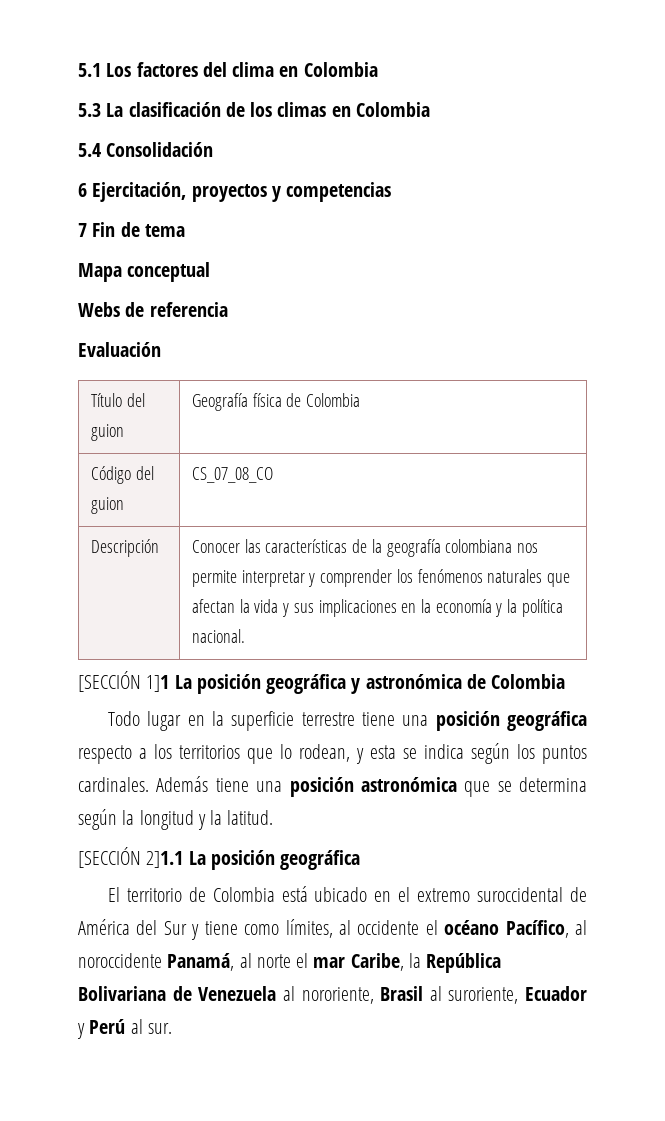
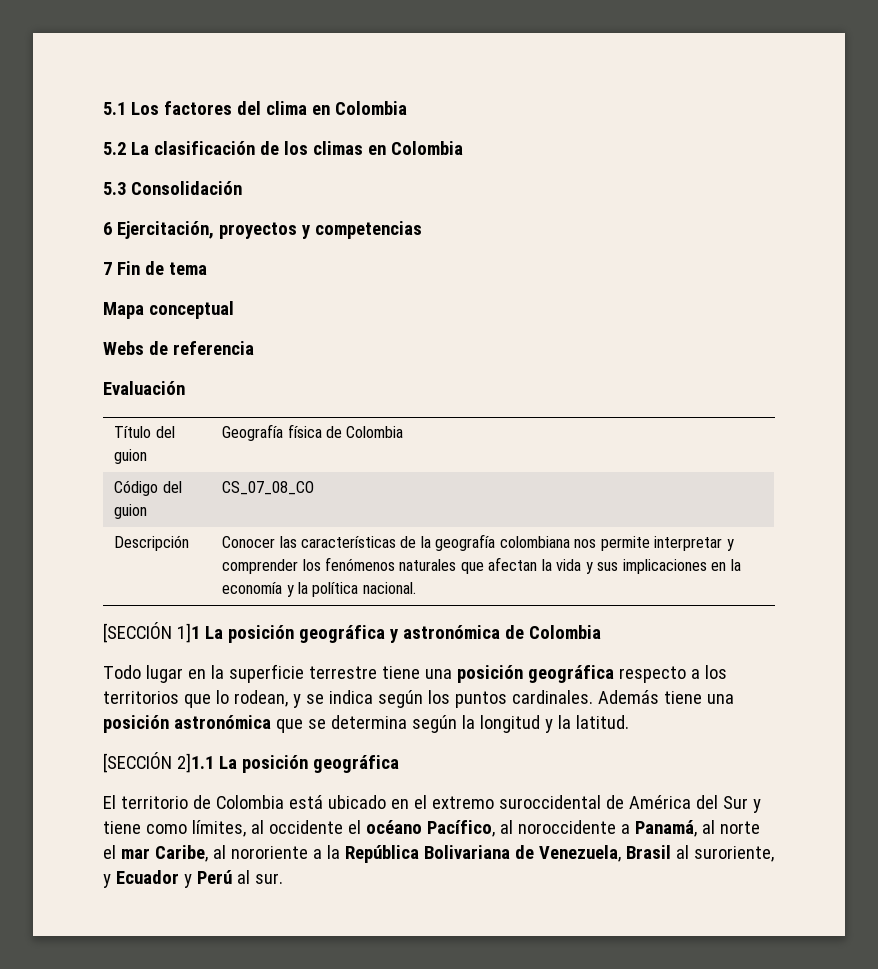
- 5.3 La clasificación de los climas en Colombia
+ 5.2 La clasificación de los climas en Colombia
- 5.4 Consolidación
+ 5.3 Consolidación
- Todo lugar en la superficie terrestre tiene una posición geográfica respecto a los territorios que lo rodean, y esta se indica según los puntos cardinales.
+ Todo lugar en la superficie terrestre tiene una posición geográfica respecto a los territorios que lo rodean, y se indica según los puntos cardinales.
- El territorio de Colombia está ubicado en el extremo suroccidental de América del Sur y tiene como límites, al occidente el océano Pacífico, al noroccidente Panamá, al norte el mar Caribe, la República Bolivariana de Venezuela al nororiente, Brasil al suroriente, Ecuador y Perú al sur.
+ El territorio de Colombia está ubicado en el extremo suroccidental de América del Sur y tiene como límites, al occidente el océano Pacífico, al noroccidente a Panamá, al norte el mar Caribe, al nororiente a la República Bolivariana de Venezuela, Brasil al suroriente, y Ecuador y Perú al sur.

